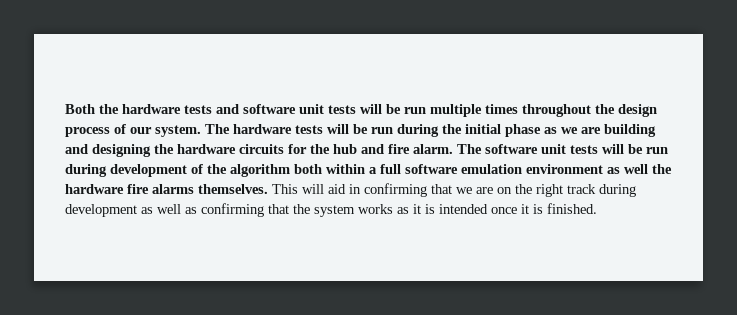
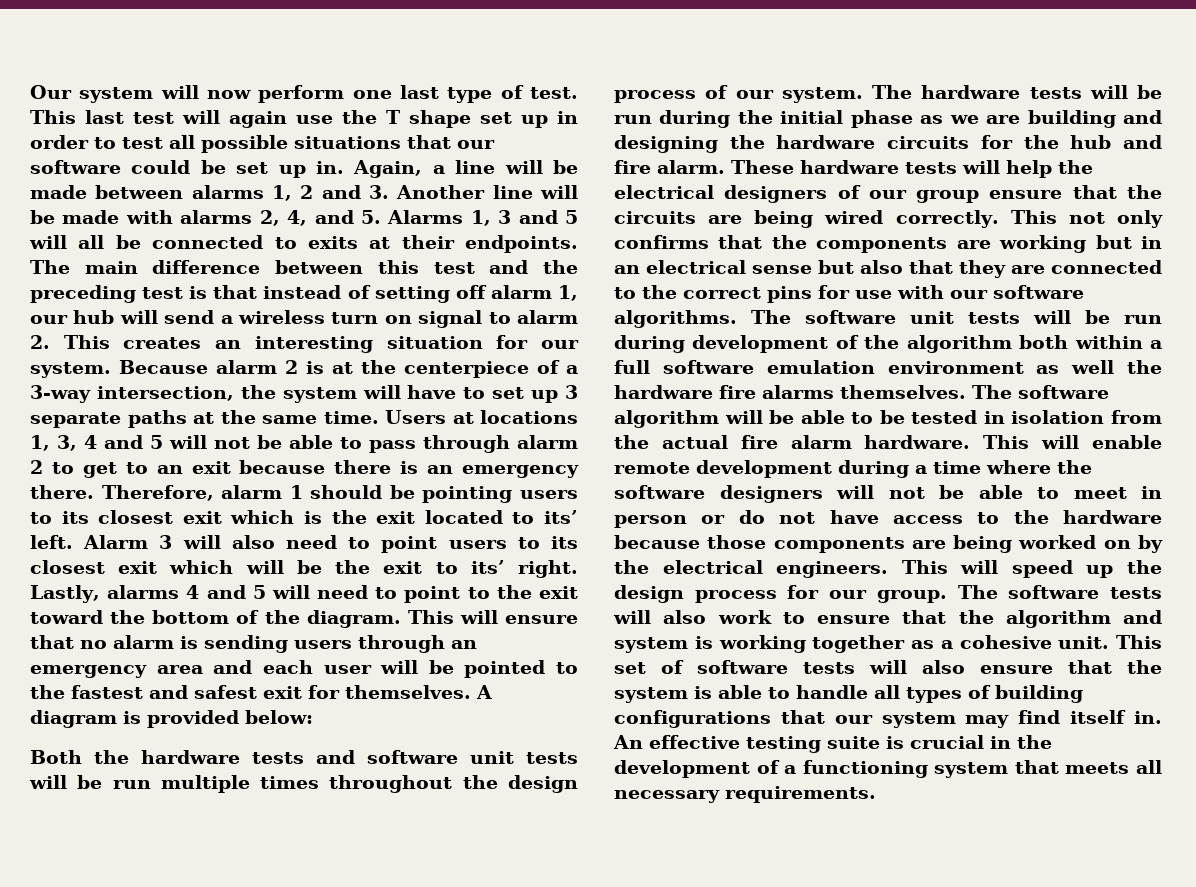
+ Our system will now perform one last type of test. This last test will again use the T shape set up in order to test all possible situations that our software could be set up in. Again, a line will be made between alarms 1, 2 and 3. Another line will be made with alarms 2, 4, and 5. Alarms 1, 3 and 5 will all be connected to exits at their endpoints. The main difference between this test and the preceding test is that instead of setting off alarm 1, our hub will send a wireless turn on signal to alarm 2. This creates an interesting situation for our system. Because alarm 2 is at the centerpiece of a 3-way intersection, the system will have to set up 3 separate paths at the same time. Users at locations 1, 3, 4 and 5 will not be able to pass through alarm 2 to get to an exit because there is an emergency there. Therefore, alarm 1 should be pointing users to its closest exit which is the exit located to its’ left. Alarm 3 will also need to point users to its closest exit which will be the exit to its’ right. Lastly, alarms 4 and 5 will need to point to the exit toward the bottom of the diagram. This will ensure that no alarm is sending users through an emergency area and each user will be pointed to the fastest and safest exit for themselves. A diagram is provided below:
+ These hardware tests will help the electrical designers of our group ensure that the circuits are being wired correctly. This not only confirms that the components are working but in an electrical sense but also that they are connected to the correct pins for use with our software algorithms.
- This will aid in confirming that we are on the right track during development as well as confirming that the system works as it is intended once it is finished.
+ The software algorithm will be able to be tested in isolation from the actual fire alarm hardware. This will enable remote development during a time where the software designers will not be able to meet in person or do not have access to the hardware because those components are being worked on by the electrical engineers. This will speed up the design process for our group. The software tests will also work to ensure that the algorithm and system is working together as a cohesive unit. This set of software tests will also ensure that the system is able to handle all types of building configurations that our system may find itself in. An effective testing suite is crucial in the development of a functioning system that meets all necessary requirements.

